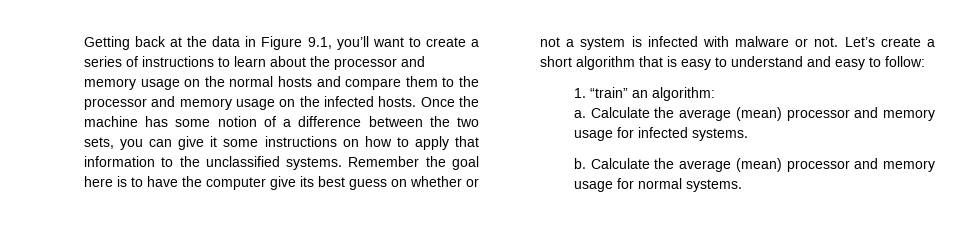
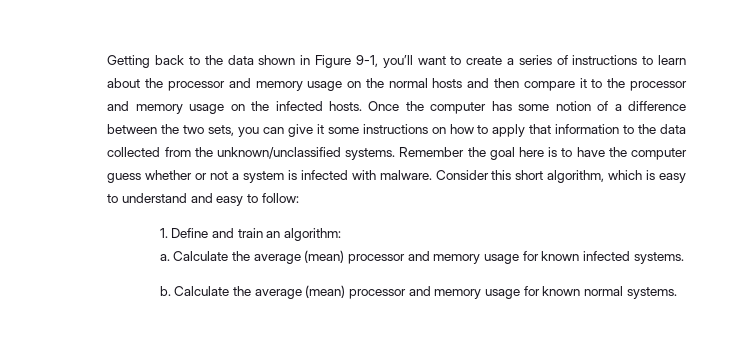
- Getting back at the data in Figure 9.1, you’ll want to create a series of instructions to learn about the processor and memory usage on the normal hosts and compare them to the processor and memory usage on the infected hosts.
+ Getting back to the data shown in Figure 9-1, you’ll want to create a series of instructions to learn about the processor and memory usage on the normal hosts and then compare it to the processor and memory usage on the infected hosts.
- Once the machine has some notion of a difference between the two sets, you can give it some instructions on how to apply that information to the unclassified systems.
+ Once the computer has some notion of a difference between the two sets, you can give it some instructions on how to apply that information to the data collected from the unknown/unclassified systems.
- Remember the goal here is to have the computer give its best guess on whether or not a system is infected with malware or not. Let’s create a short algorithm that is easy to understand and easy to follow:
+ Remember the goal here is to have the computer guess whether or not a system is infected with malware. Consider this short algorithm, which is easy to understand and easy to follow:
- 1. “train” an algorithm:
+ 1. Define and train an algorithm:
- Calculate the average (mean) processor and memory usage for infected systems.
+ Calculate the average (mean) processor and memory usage for known infected systems.
- Calculate the average (mean) processor and memory usage for normal systems.
+ Calculate the average (mean) processor and memory usage for known normal systems.

